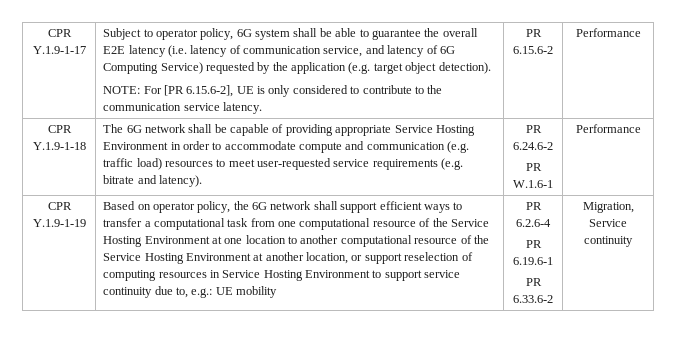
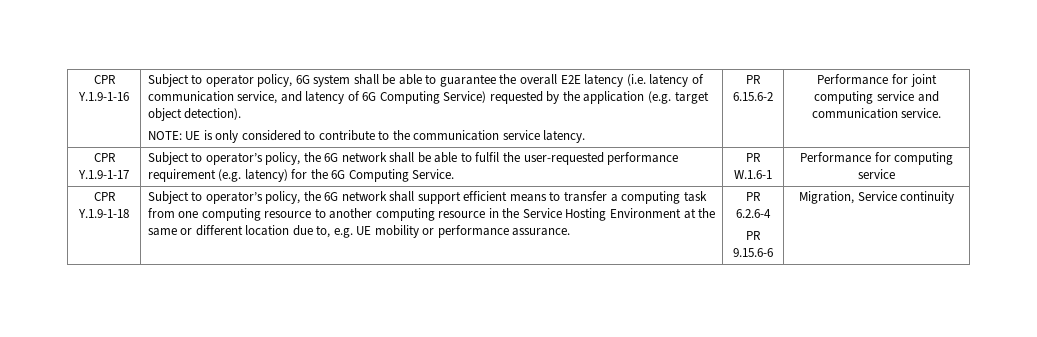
- CPR Y.1.9-1-17
+ CPR Y.1.9-1-16
- NOTE: For [PR 6.15.6-2], UE is only considered to contribute to the communication service latency.
+ NOTE: UE is only considered to contribute to the communication service latency.
- PR 6.15.6-2 | Performance
- CPR Y.1.9-1-18 | The 6G network shall be capable of providing appropriate Service Hosting Environment in order to accommodate compute and communication (e.g. traffic load) resources to meet user-requested service requirements (e.g. bitrate and latency). | PR 6.24.6-2
- PR W.1.6-1 | Performance
- CPR Y.1.9-1-19 | Based on operator policy, the 6G network shall support efficient ways to transfer a computational task from one computational resource of the Service Hosting Environment at one location to another computational resource of the Service Hosting Environment at another location, or support reselection of computing resources in Service Hosting Environment to support service continuity due to, e.g.: UE mobility
+ PR 6.15.6-2 | Performance for joint computing service and communication service.
+ CPR Y.1.9-1-17 | Subject to operator’s policy, the 6G network shall be able to fulfil the user-requested performance requirement (e.g. latency) for the 6G Computing Service. | PR W.1.6-1 | Performance for computing service
+ CPR Y.1.9-1-18 | Subject to operator’s policy, the 6G network shall support efficient means to transfer a computing task from one computing resource to another computing resource in the Service Hosting Environment at the same or different location due to, e.g. UE mobility or performance assurance.
- PR 6.19.6-1
- PR 6.33.6-2
+ PR 9.15.6-6

